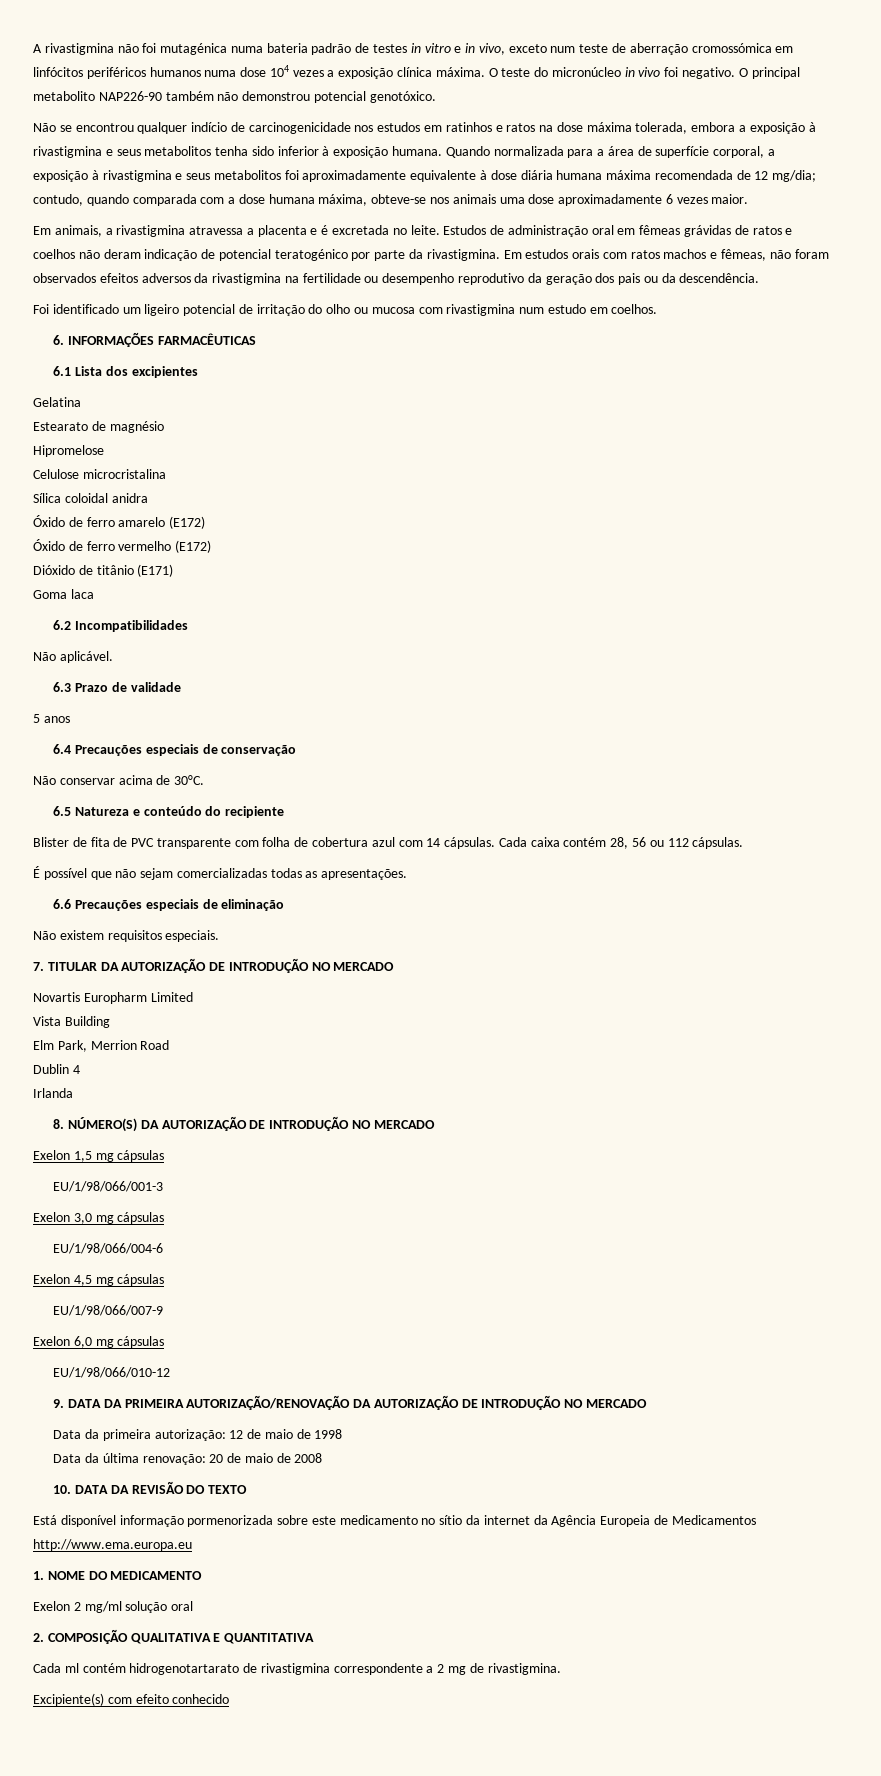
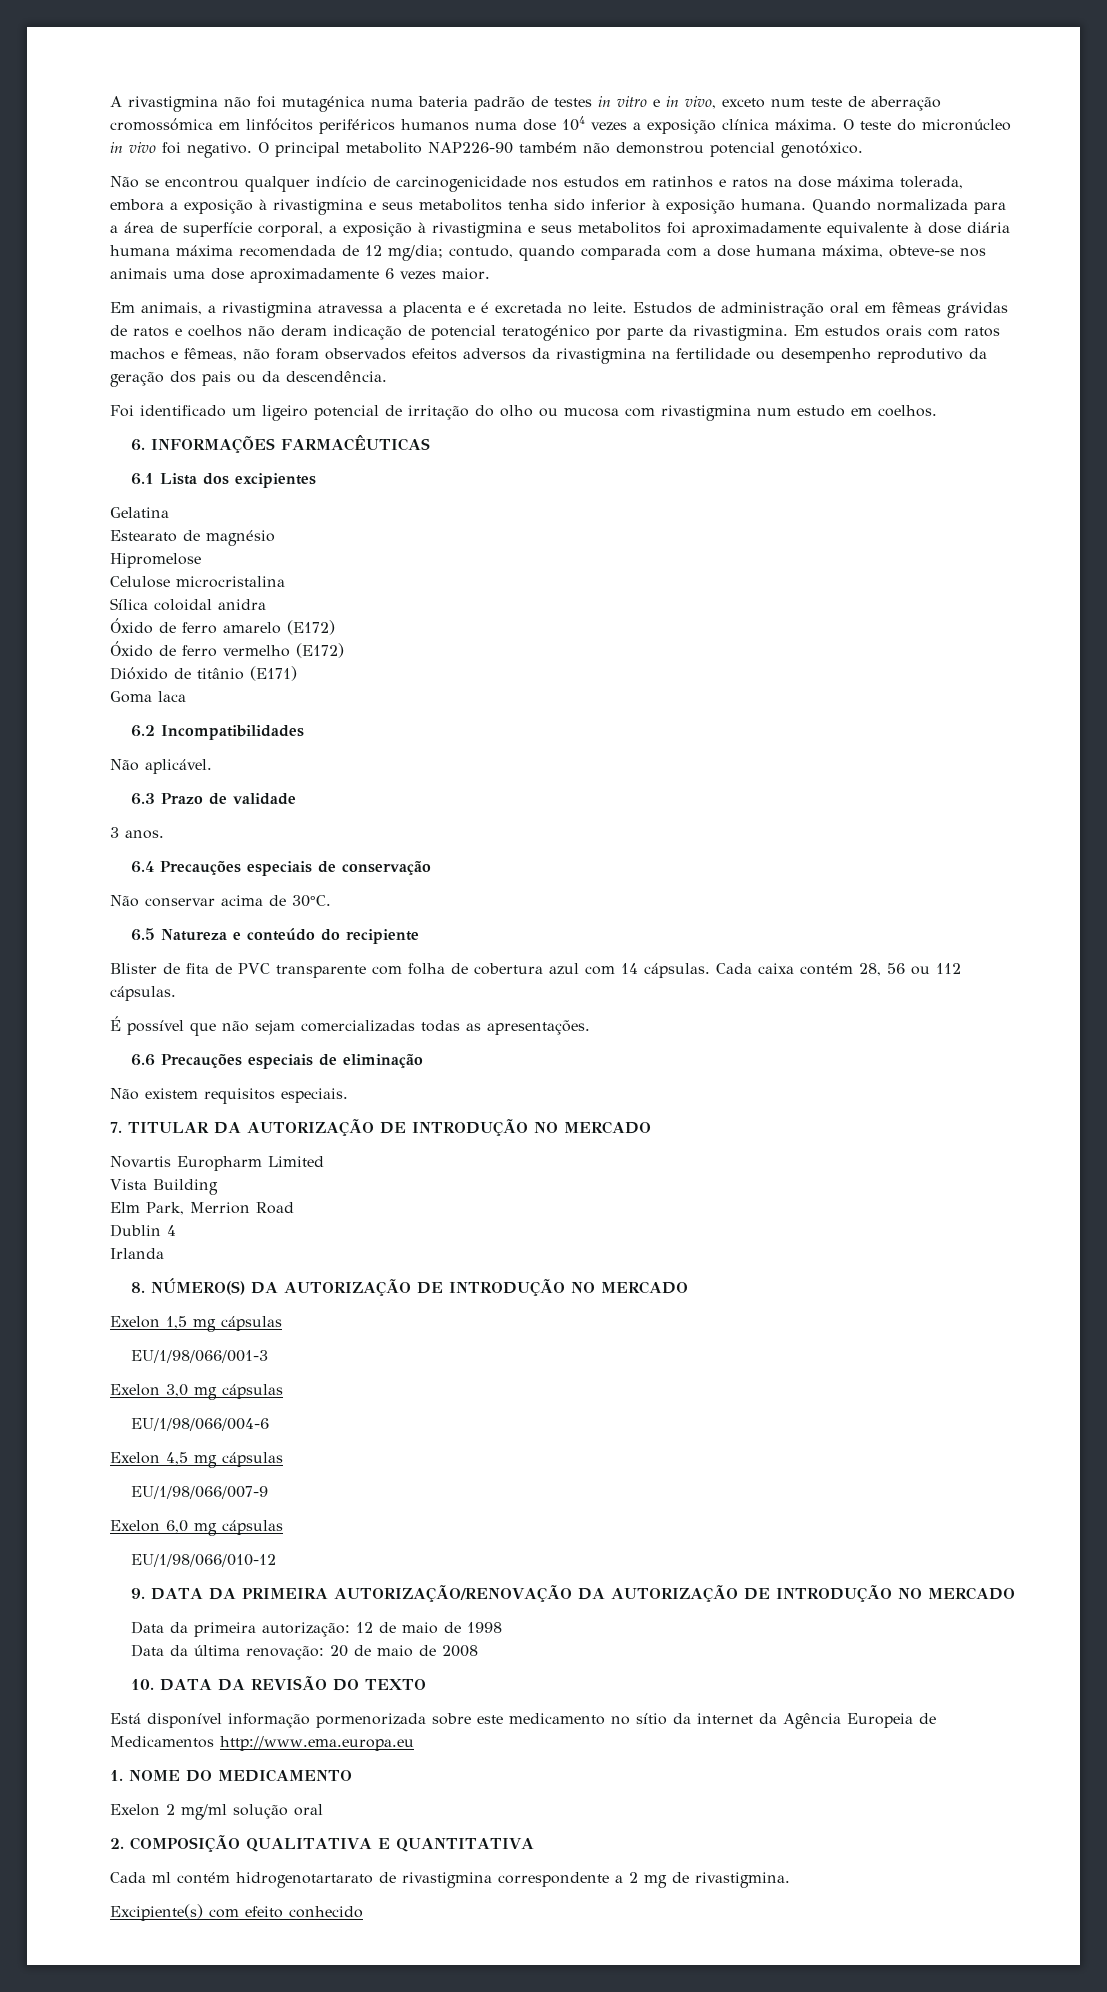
- 5 anos
+ 3 anos.

